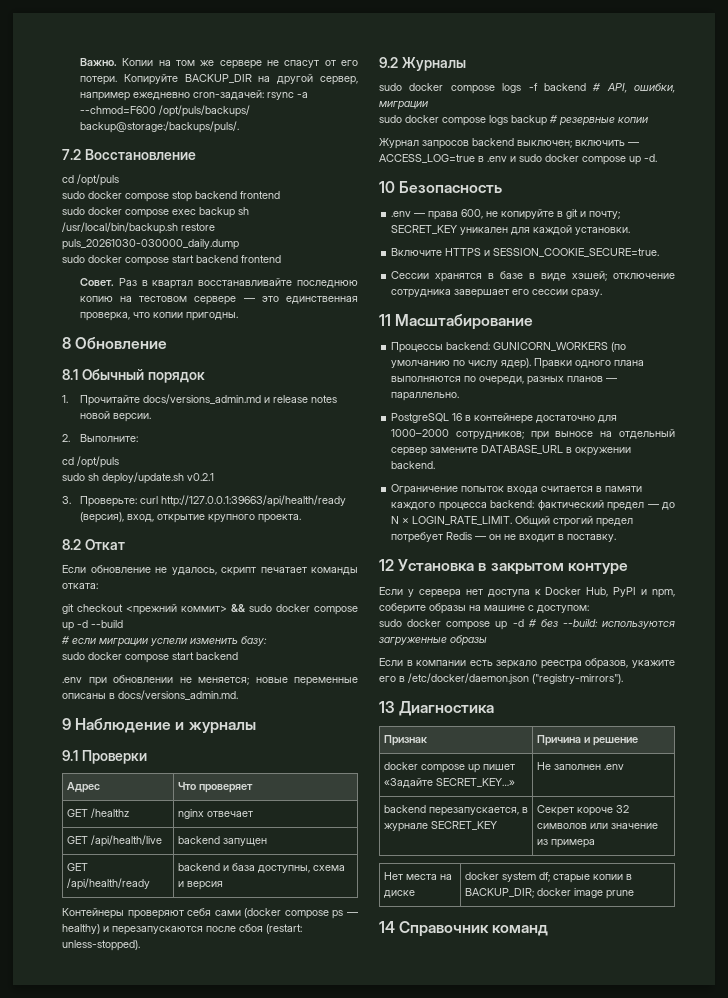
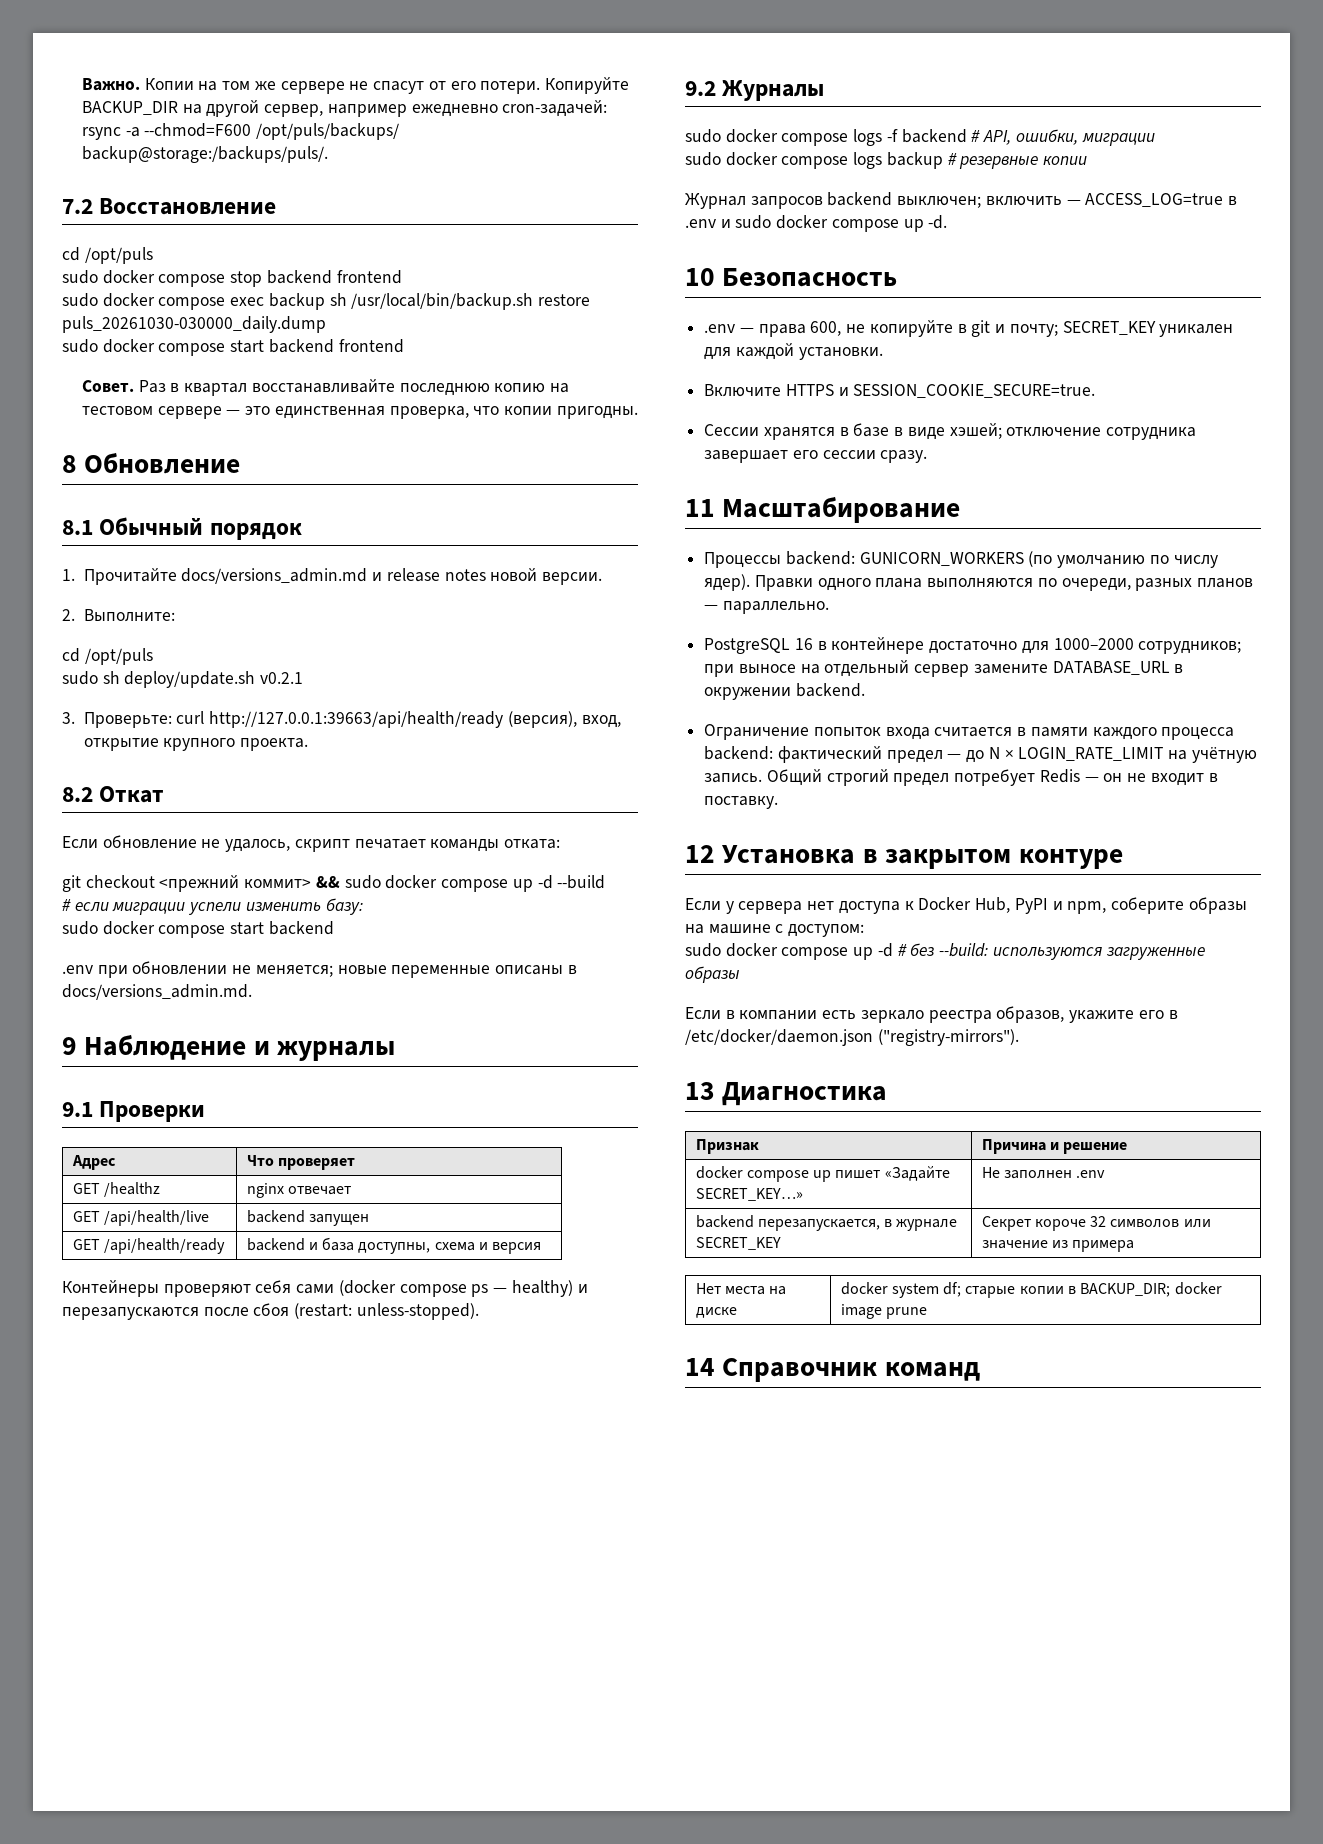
- Ограничение попыток входа считается в памяти каждого процесса backend: фактический предел — до N × LOGIN_RATE_LIMIT.
+ Ограничение попыток входа считается в памяти каждого процесса backend: фактический предел — до N × LOGIN_RATE_LIMIT на учётную запись.

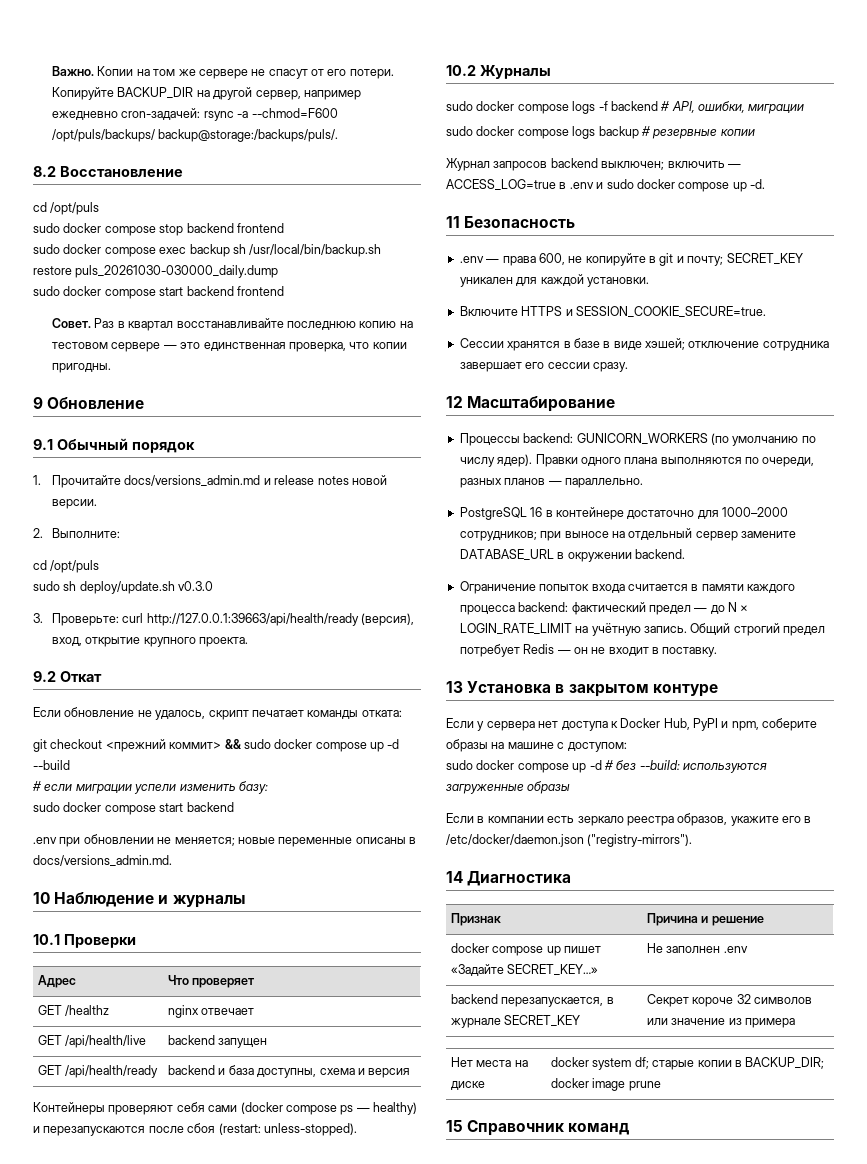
- 7.2 Восстановление
+ 8.2 Восстановление
- 8 Обновление
+ 9 Обновление
- 8.1 Обычный порядок
+ 9.1 Обычный порядок
- sudo sh deploy/update.sh v0.2.1
+ sudo sh deploy/update.sh v0.3.0
- 8.2 Откат
+ 9.2 Откат
- 9 Наблюдение и журналы
+ 10 Наблюдение и журналы
- 9.1 Проверки
+ 10.1 Проверки
- 9.2 Журналы
+ 10.2 Журналы
- 10 Безопасность
+ 11 Безопасность
- 11 Масштабирование
+ 12 Масштабирование
- 12 Установка в закрытом контуре
+ 13 Установка в закрытом контуре
- 13 Диагностика
+ 14 Диагностика
- 14 Справочник команд
+ 15 Справочник команд

